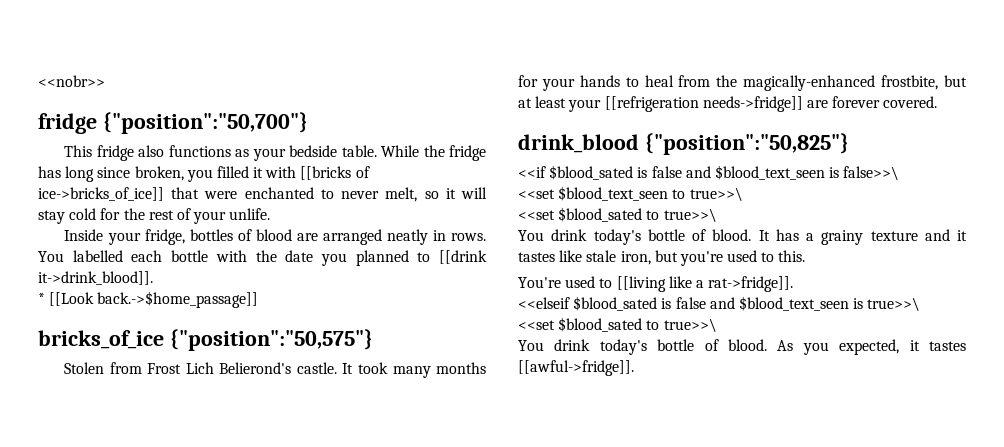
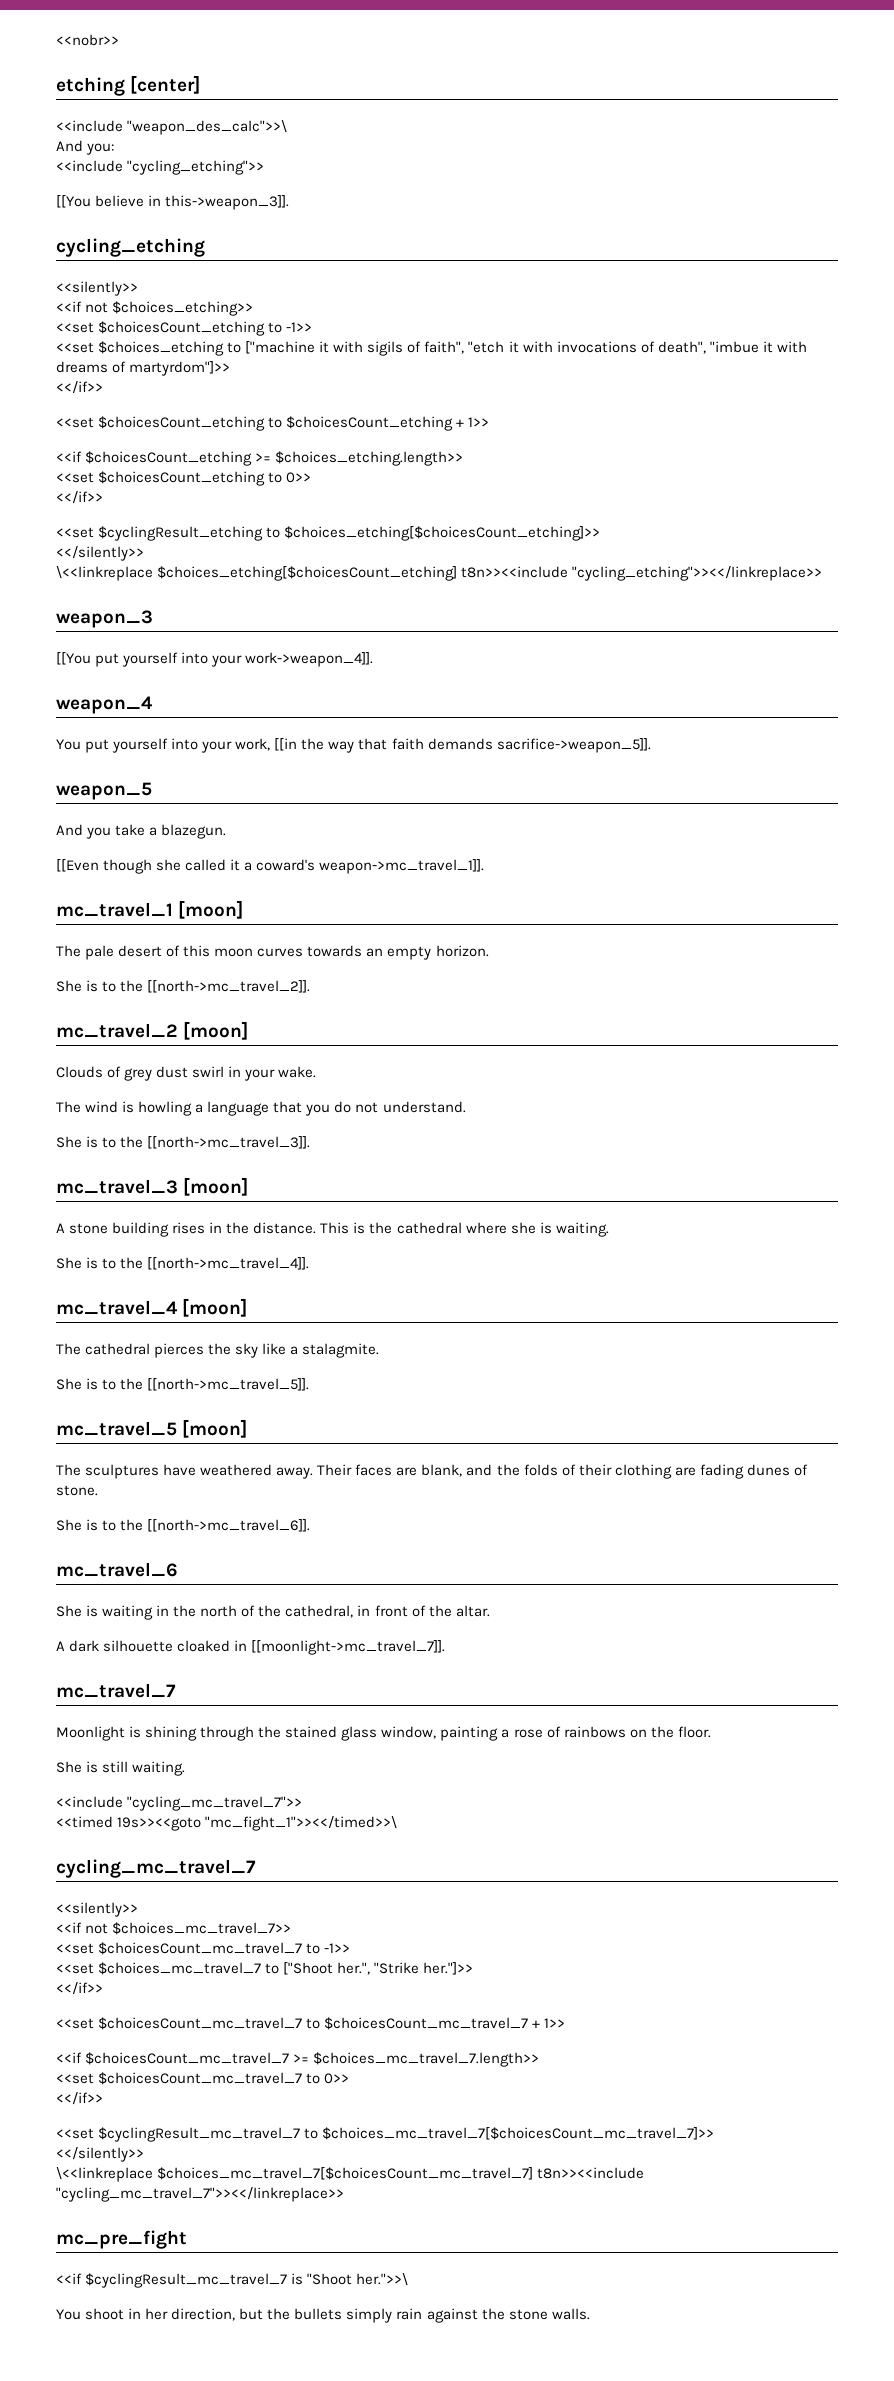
- fridge {"position":"50,700"}
- This fridge also functions as your bedside table. While the fridge has long since broken, you filled it with [[bricks of ice->bricks_of_ice]] that were enchanted to never melt, so it will stay cold for the rest of your unlife.
- Inside your fridge, bottles of blood are arranged neatly in rows. You labelled each bottle with the date you planned to [[drink it->drink_blood]].
- * [[Look back.->$home_passage]]
- bricks_of_ice {"position":"50,575"}
- Stolen from Frost Lich Belierond's castle. It took many months for your hands to heal from the magically-enhanced frostbite, but at least your [[refrigeration needs->fridge]] are forever covered.
- drink_blood {"position":"50,825"}
- <<if $blood_sated is false and $blood_text_seen is false>>\
- <<set $blood_text_seen to true>>\
- <<set $blood_sated to true>>\
- You drink today's bottle of blood. It has a grainy texture and it tastes like stale iron, but you're used to this.
- You're used to [[living like a rat->fridge]].
- <<elseif $blood_sated is false and $blood_text_seen is true>>\
- <<set $blood_sated to true>>\
- You drink today's bottle of blood. As you expected, it tastes [[awful->fridge]].
+ etching [center]
+ <<include "weapon_des_calc">>\
+ And you:
+ <<include "cycling_etching">>
+ [[You believe in this->weapon_3]].
+ cycling_etching
+ <<silently>>
+ <<if not $choices_etching>>
+ <<set $choicesCount_etching to -1>>
+ <<set $choices_etching to ["machine it with sigils of faith", "etch it with invocations of death", "imbue it with dreams of martyrdom"]>>
+ <</if>>
+ <<set $choicesCount_etching to $choicesCount_etching + 1>>
+ <<if $choicesCount_etching >= $choices_etching.length>>
+ <<set $choicesCount_etching to 0>>
+ <</if>>
+ <<set $cyclingResult_etching to $choices_etching[$choicesCount_etching]>>
+ <</silently>>
+ \<<linkreplace $choices_etching[$choicesCount_etching] t8n>><<include "cycling_etching">><</linkreplace>>
+ weapon_3
+ [[You put yourself into your work->weapon_4]].
+ weapon_4
+ You put yourself into your work, [[in the way that faith demands sacrifice->weapon_5]].
+ weapon_5
+ And you take a blazegun.
+ [[Even though she called it a coward's weapon->mc_travel_1]].
+ mc_travel_1 [moon]
+ The pale desert of this moon curves towards an empty horizon.
+ She is to the [[north->mc_travel_2]].
+ mc_travel_2 [moon]
+ Clouds of grey dust swirl in your wake.
+ The wind is howling a language that you do not understand.
+ She is to the [[north->mc_travel_3]].
+ mc_travel_3 [moon]
+ A stone building rises in the distance. This is the cathedral where she is waiting.
+ She is to the [[north->mc_travel_4]].
+ mc_travel_4 [moon]
+ The cathedral pierces the sky like a stalagmite.
+ She is to the [[north->mc_travel_5]].
+ mc_travel_5 [moon]
+ The sculptures have weathered away. Their faces are blank, and the folds of their clothing are fading dunes of stone.
+ She is to the [[north->mc_travel_6]].
+ mc_travel_6
+ She is waiting in the north of the cathedral, in front of the altar.
+ A dark silhouette cloaked in [[moonlight->mc_travel_7]].
+ mc_travel_7
+ Moonlight is shining through the stained glass window, painting a rose of rainbows on the floor.
+ She is still waiting.
+ <<include "cycling_mc_travel_7">>
+ <<timed 19s>><<goto "mc_fight_1">><</timed>>\
+ cycling_mc_travel_7
+ <<silently>>
+ <<if not $choices_mc_travel_7>>
+ <<set $choicesCount_mc_travel_7 to -1>>
+ <<set $choices_mc_travel_7 to ["Shoot her.", "Strike her."]>>
+ <</if>>
+ <<set $choicesCount_mc_travel_7 to $choicesCount_mc_travel_7 + 1>>
+ <<if $choicesCount_mc_travel_7 >= $choices_mc_travel_7.length>>
+ <<set $choicesCount_mc_travel_7 to 0>>
+ <</if>>
+ <<set $cyclingResult_mc_travel_7 to $choices_mc_travel_7[$choicesCount_mc_travel_7]>>
+ <</silently>>
+ \<<linkreplace $choices_mc_travel_7[$choicesCount_mc_travel_7] t8n>><<include "cycling_mc_travel_7">><</linkreplace>>
+ mc_pre_fight
+ <<if $cyclingResult_mc_travel_7 is "Shoot her.">>\
+ You shoot in her direction, but the bullets simply rain against the stone walls.

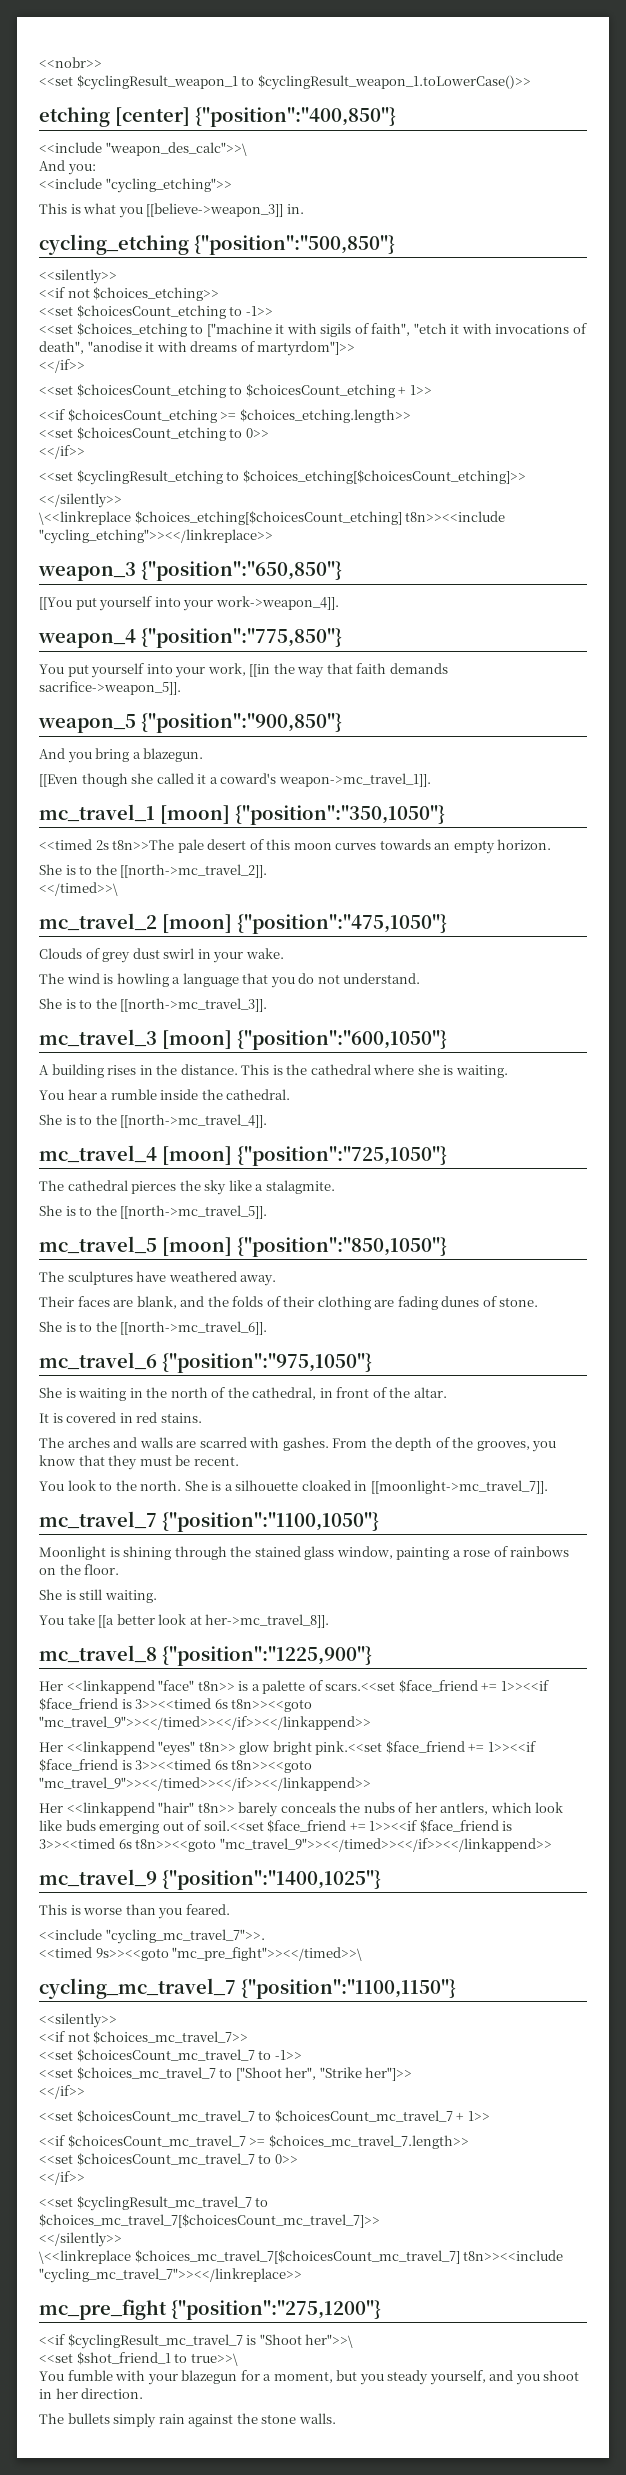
+ <<set $cyclingResult_weapon_1 to $cyclingResult_weapon_1.toLowerCase()>>
- etching [center]
+ etching [center] {"position":"400,850"}
- [[You believe in this->weapon_3]].
+ This is what you [[believe->weapon_3]] in.
- cycling_etching
+ cycling_etching {"position":"500,850"}
- <<set $choices_etching to ["machine it with sigils of faith", "etch it with invocations of death", "imbue it with dreams of martyrdom"]>>
+ <<set $choices_etching to ["machine it with sigils of faith", "etch it with invocations of death", "anodise it with dreams of martyrdom"]>>
- weapon_3
+ weapon_3 {"position":"650,850"}
- weapon_4
+ weapon_4 {"position":"775,850"}
- weapon_5
+ weapon_5 {"position":"900,850"}
- And you take a blazegun.
+ And you bring a blazegun.
- mc_travel_1 [moon]
- The pale desert of this moon curves towards an empty horizon.
+ mc_travel_1 [moon] {"position":"350,1050"}
+ <<timed 2s t8n>>The pale desert of this moon curves towards an empty horizon.
+ <</timed>>\
- mc_travel_2 [moon]
+ mc_travel_2 [moon] {"position":"475,1050"}
- mc_travel_3 [moon]
- A stone building rises in the distance.
+ mc_travel_3 [moon] {"position":"600,1050"}
+ A building rises in the distance.
+ You hear a rumble inside the cathedral.
- mc_travel_4 [moon]
+ mc_travel_4 [moon] {"position":"725,1050"}
- mc_travel_5 [moon]
+ mc_travel_5 [moon] {"position":"850,1050"}
- The sculptures have weathered away. Their faces are blank, and the folds of their clothing are fading dunes of stone.
+ The sculptures have weathered away.
+ Their faces are blank, and the folds of their clothing are fading dunes of stone.
- mc_travel_6
+ mc_travel_6 {"position":"975,1050"}
- A dark silhouette cloaked in [[moonlight->mc_travel_7]].
+ It is covered in red stains.
+ The arches and walls are scarred with gashes. From the depth of the grooves, you know that they must be recent.
+ You look to the north. She is a silhouette cloaked in [[moonlight->mc_travel_7]].
- mc_travel_7
+ mc_travel_7 {"position":"1100,1050"}
- <<include "cycling_mc_travel_7">>
- <<timed 19s>><<goto "mc_fight_1">><</timed>>\
+ You take [[a better look at her->mc_travel_8]].
+ mc_travel_8 {"position":"1225,900"}
+ Her <<linkappend "face" t8n>> is a palette of scars.<<set $face_friend += 1>><<if $face_friend is 3>><<timed 6s t8n>><<goto "mc_travel_9">><</timed>><</if>><</linkappend>>
+ Her <<linkappend "eyes" t8n>> glow bright pink.<<set $face_friend += 1>><<if $face_friend is 3>><<timed 6s t8n>><<goto "mc_travel_9">><</timed>><</if>><</linkappend>>
+ Her <<linkappend "hair" t8n>> barely conceals the nubs of her antlers, which look like buds emerging out of soil.<<set $face_friend += 1>><<if $face_friend is 3>><<timed 6s t8n>><<goto "mc_travel_9">><</timed>><</if>><</linkappend>>
+ mc_travel_9 {"position":"1400,1025"}
+ This is worse than you feared.
+ <<include "cycling_mc_travel_7">>.
+ <<timed 9s>><<goto "mc_pre_fight">><</timed>>\
- cycling_mc_travel_7
+ cycling_mc_travel_7 {"position":"1100,1150"}
- <<set $choices_mc_travel_7 to ["Shoot her.", "Strike her."]>>
+ <<set $choices_mc_travel_7 to ["Shoot her", "Strike her"]>>
- mc_pre_fight
+ mc_pre_fight {"position":"275,1200"}
- <<if $cyclingResult_mc_travel_7 is "Shoot her.">>\
- You shoot in her direction, but the bullets simply rain against the stone walls.
+ <<if $cyclingResult_mc_travel_7 is "Shoot her">>\
+ <<set $shot_friend_1 to true>>\
+ You fumble with your blazegun for a moment, but you steady yourself, and you shoot in her direction.
+ The bullets simply rain against the stone walls.

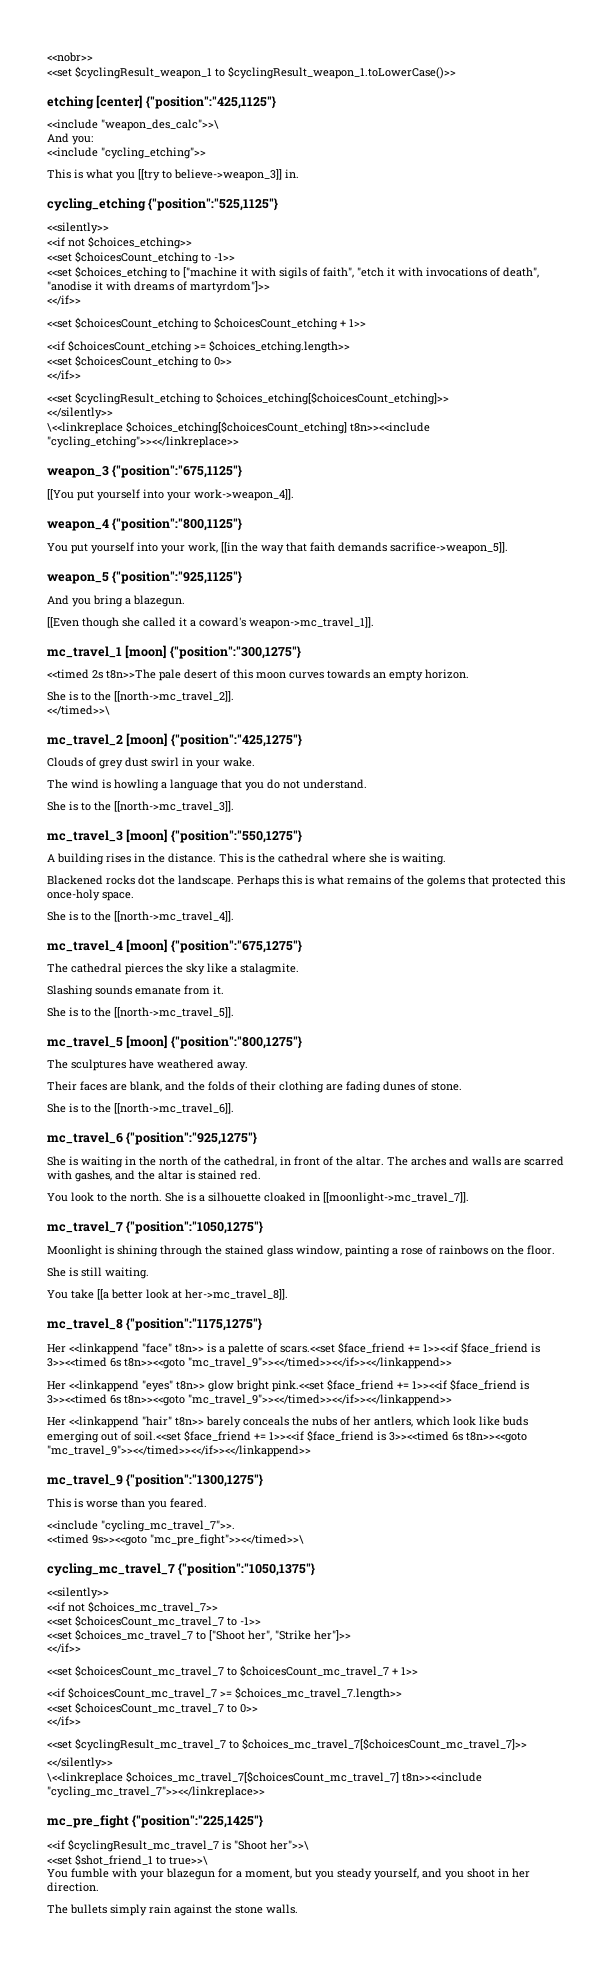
- etching [center] {"position":"400,850"}
+ etching [center] {"position":"425,1125"}
- This is what you [[believe->weapon_3]] in.
+ This is what you [[try to believe->weapon_3]] in.
- cycling_etching {"position":"500,850"}
+ cycling_etching {"position":"525,1125"}
- weapon_3 {"position":"650,850"}
+ weapon_3 {"position":"675,1125"}
- weapon_4 {"position":"775,850"}
+ weapon_4 {"position":"800,1125"}
- weapon_5 {"position":"900,850"}
+ weapon_5 {"position":"925,1125"}
- mc_travel_1 [moon] {"position":"350,1050"}
+ mc_travel_1 [moon] {"position":"300,1275"}
- mc_travel_2 [moon] {"position":"475,1050"}
+ mc_travel_2 [moon] {"position":"425,1275"}
- mc_travel_3 [moon] {"position":"600,1050"}
+ mc_travel_3 [moon] {"position":"550,1275"}
- You hear a rumble inside the cathedral.
+ Blackened rocks dot the landscape. Perhaps this is what remains of the golems that protected this once-holy space.
- mc_travel_4 [moon] {"position":"725,1050"}
+ mc_travel_4 [moon] {"position":"675,1275"}
+ Slashing sounds emanate from it.
- mc_travel_5 [moon] {"position":"850,1050"}
+ mc_travel_5 [moon] {"position":"800,1275"}
- mc_travel_6 {"position":"975,1050"}
+ mc_travel_6 {"position":"925,1275"}
- She is waiting in the north of the cathedral, in front of the altar.
- It is covered in red stains.
- The arches and walls are scarred with gashes. From the depth of the grooves, you know that they must be recent.
+ She is waiting in the north of the cathedral, in front of the altar. The arches and walls are scarred with gashes, and the altar is stained red.
- mc_travel_7 {"position":"1100,1050"}
+ mc_travel_7 {"position":"1050,1275"}
- mc_travel_8 {"position":"1225,900"}
+ mc_travel_8 {"position":"1175,1275"}
- mc_travel_9 {"position":"1400,1025"}
+ mc_travel_9 {"position":"1300,1275"}
- cycling_mc_travel_7 {"position":"1100,1150"}
+ cycling_mc_travel_7 {"position":"1050,1375"}
- mc_pre_fight {"position":"275,1200"}
+ mc_pre_fight {"position":"225,1425"}

